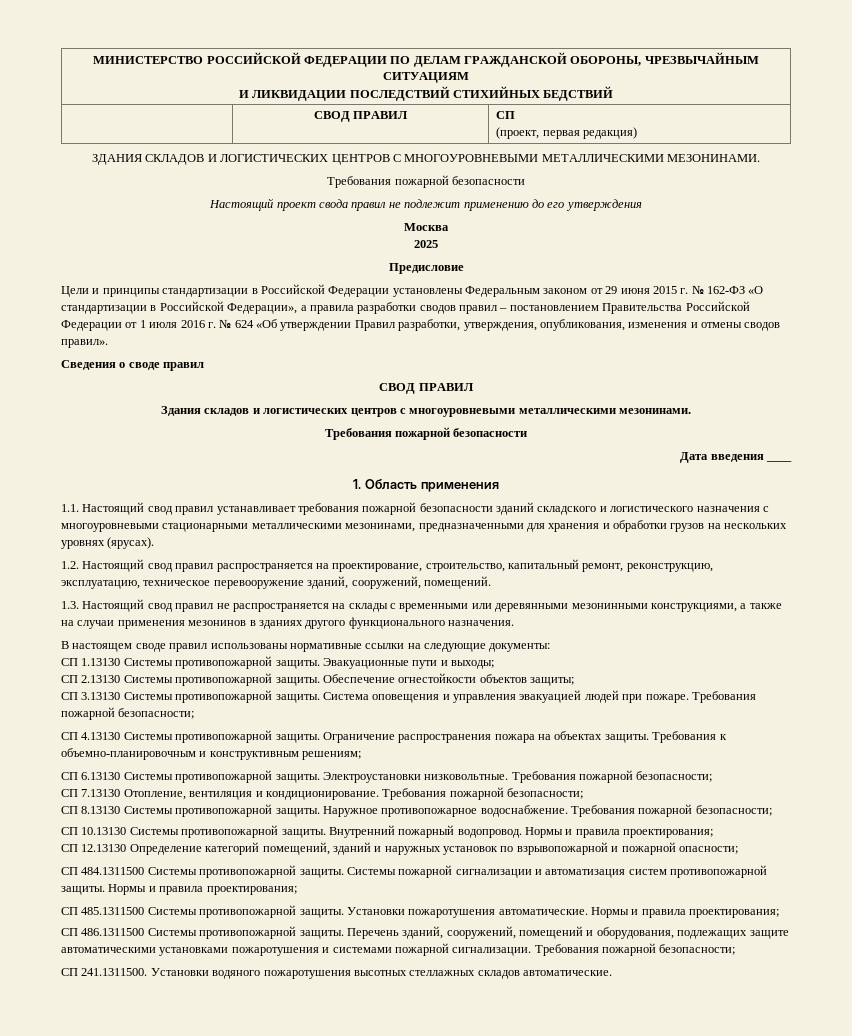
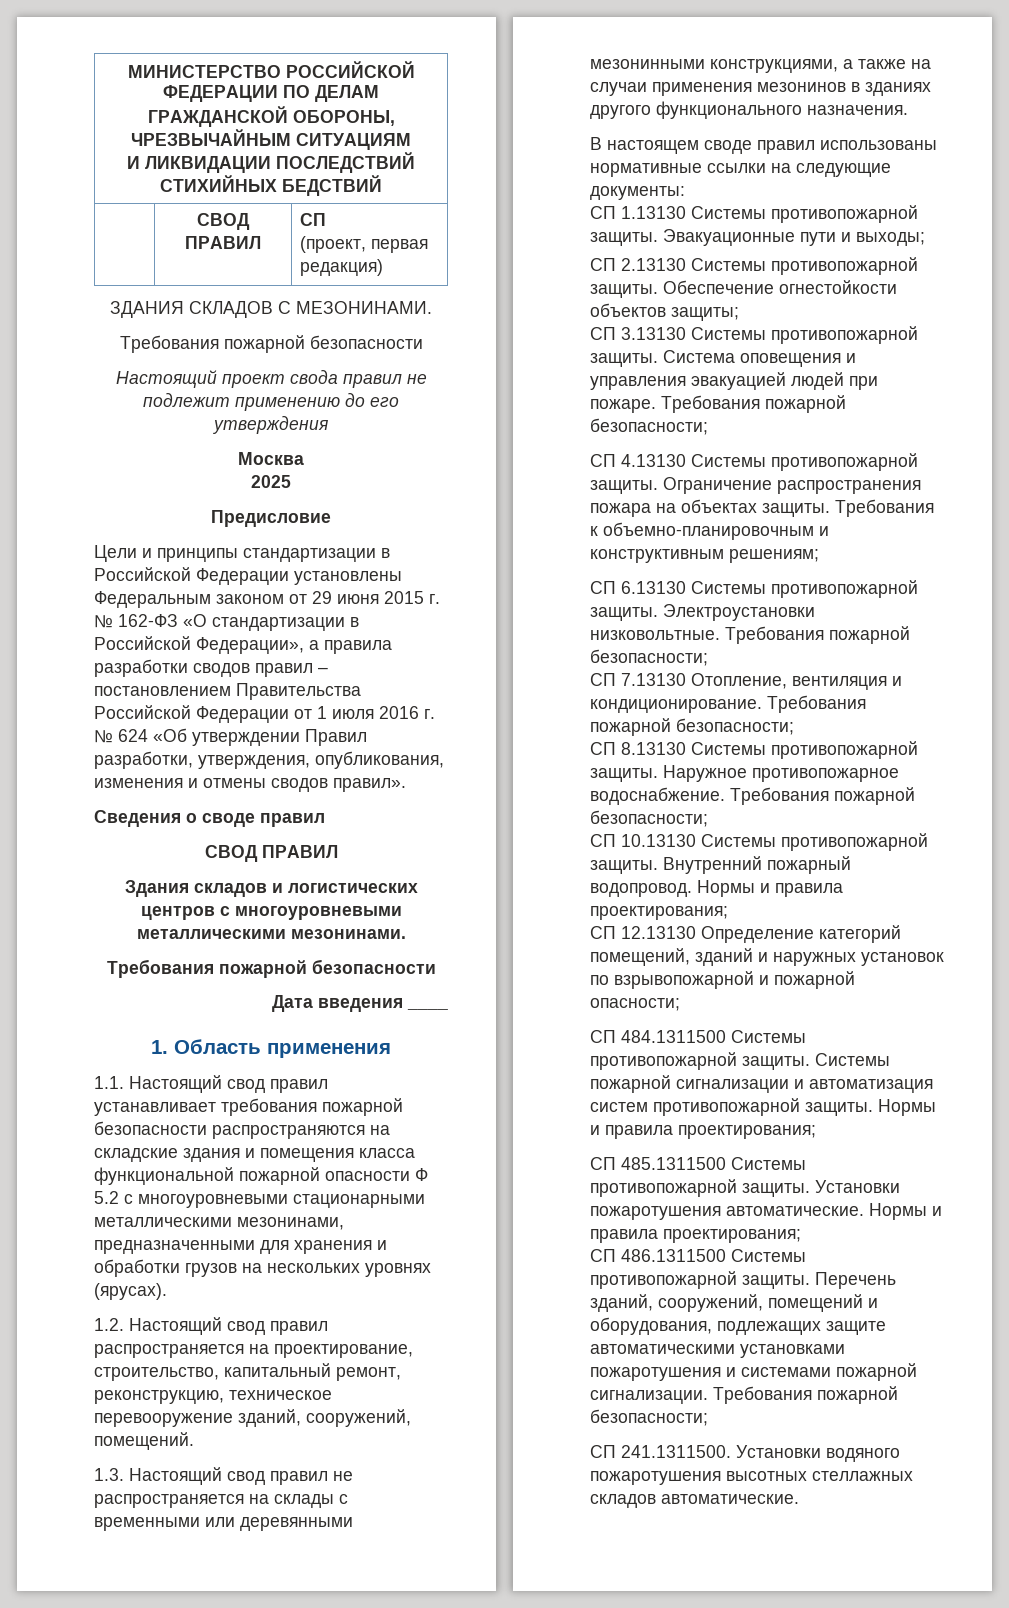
- ЗДАНИЯ СКЛАДОВ И ЛОГИСТИЧЕСКИХ ЦЕНТРОВ С МНОГОУРОВНЕВЫМИ МЕТАЛЛИЧЕСКИМИ МЕЗОНИНАМИ.
+ ЗДАНИЯ СКЛАДОВ С МЕЗОНИНАМИ.
- 1.1. Настоящий свод правил устанавливает требования пожарной безопасности зданий складского и логистического назначения с многоуровневыми стационарными металлическими мезонинами, предназначенными для хранения и обработки грузов на нескольких уровнях (ярусах).
+ 1.1. Настоящий свод правил устанавливает требования пожарной безопасности распространяются на складские здания и помещения класса функциональной пожарной опасности Ф 5.2 с многоуровневыми стационарными металлическими мезонинами, предназначенными для хранения и обработки грузов на нескольких уровнях (ярусах).
- 1.2. Настоящий свод правил распространяется на проектирование, строительство, капитальный ремонт, реконструкцию, эксплуатацию, техническое перевооружение зданий, сооружений, помещений.
+ 1.2. Настоящий свод правил распространяется на проектирование, строительство, капитальный ремонт, реконструкцию, техническое перевооружение зданий, сооружений, помещений.

